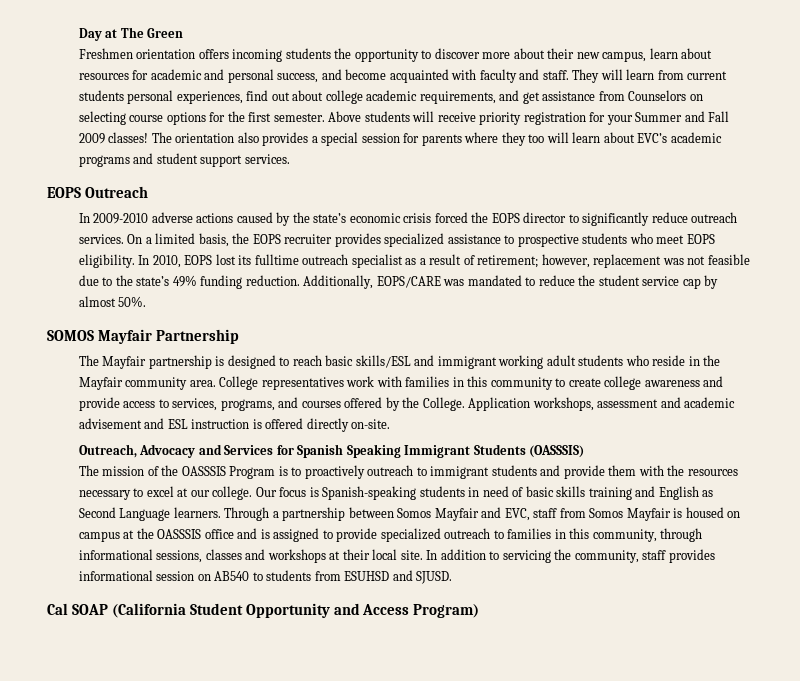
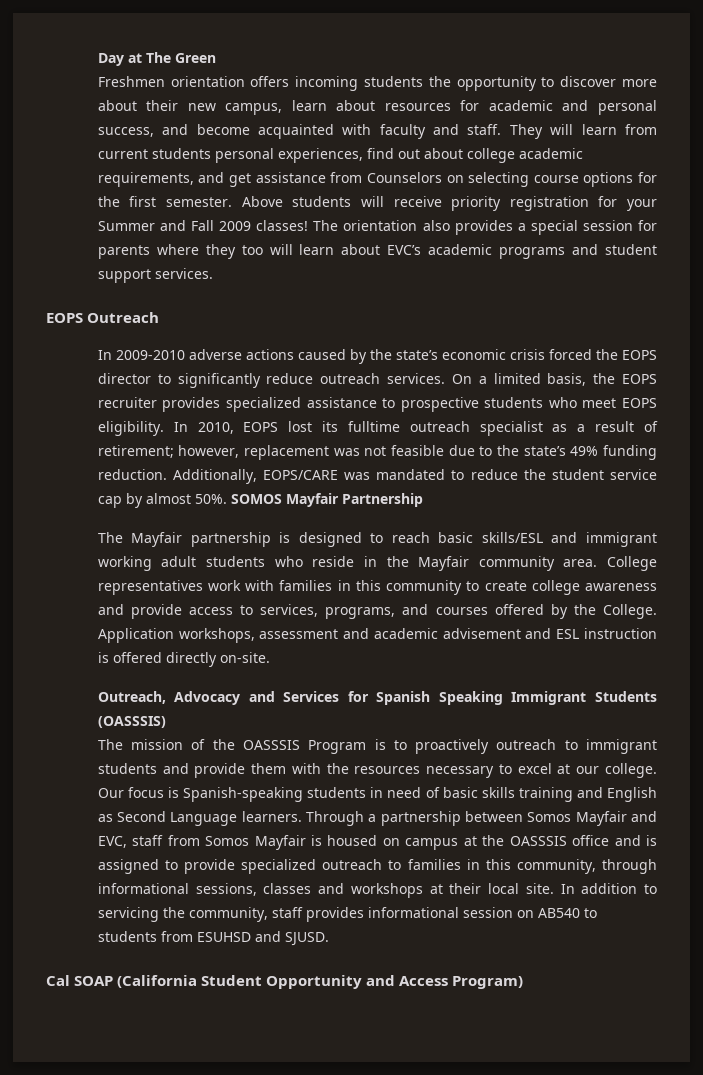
- Additionally, EOPS/CARE was mandated to reduce the student service cap by almost 50%.
- SOMOS Mayfair Partnership
+ Additionally, EOPS/CARE was mandated to reduce the student service cap by almost 50%. SOMOS Mayfair Partnership

